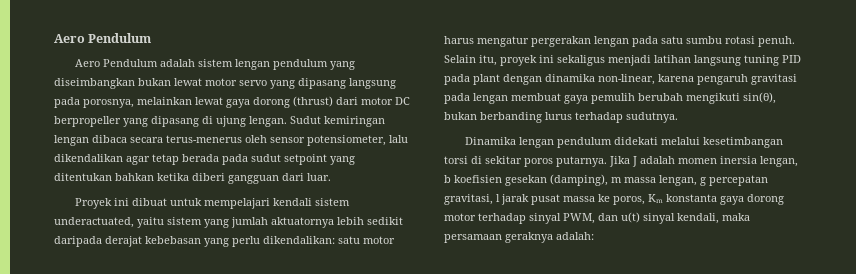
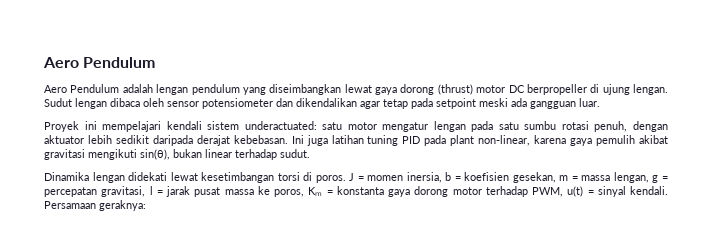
- Aero Pendulum adalah sistem lengan pendulum yang diseimbangkan bukan lewat motor servo yang dipasang langsung pada porosnya, melainkan lewat gaya dorong (thrust) dari motor DC berpropeller yang dipasang di ujung lengan.
+ Aero Pendulum adalah lengan pendulum yang diseimbangkan lewat gaya dorong (thrust) motor DC berpropeller di ujung lengan.
- Sudut kemiringan lengan dibaca secara terus-menerus oleh sensor potensiometer, lalu dikendalikan agar tetap berada pada sudut setpoint yang ditentukan bahkan ketika diberi gangguan dari luar.
+ Sudut lengan dibaca oleh sensor potensiometer dan dikendalikan agar tetap pada setpoint meski ada gangguan luar.
- Proyek ini dibuat untuk mempelajari kendali sistem underactuated, yaitu sistem yang jumlah aktuatornya lebih sedikit daripada derajat kebebasan yang perlu dikendalikan: satu motor harus mengatur pergerakan lengan pada satu sumbu rotasi penuh. Selain itu, proyek ini sekaligus menjadi latihan langsung tuning PID pada plant dengan dinamika non-linear, karena pengaruh gravitasi pada lengan membuat gaya pemulih berubah mengikuti sin(θ), bukan berbanding lurus terhadap sudutnya.
- Dinamika lengan pendulum didekati melalui kesetimbangan torsi di sekitar poros putarnya. Jika J adalah momen inersia lengan, b koefisien gesekan (damping), m massa lengan, g percepatan gravitasi, l jarak pusat massa ke poros, Kₘ konstanta gaya dorong motor terhadap sinyal PWM, dan u(t) sinyal kendali, maka persamaan geraknya adalah:
+ Proyek ini mempelajari kendali sistem underactuated: satu motor mengatur lengan pada satu sumbu rotasi penuh, dengan aktuator lebih sedikit daripada derajat kebebasan. Ini juga latihan tuning PID pada plant non-linear, karena gaya pemulih akibat gravitasi mengikuti sin(θ), bukan linear terhadap sudut.
+ Dinamika lengan didekati lewat kesetimbangan torsi di poros. J = momen inersia, b = koefisien gesekan, m = massa lengan, g = percepatan gravitasi, l = jarak pusat massa ke poros, Kₘ = konstanta gaya dorong motor terhadap PWM, u(t) = sinyal kendali. Persamaan geraknya:

